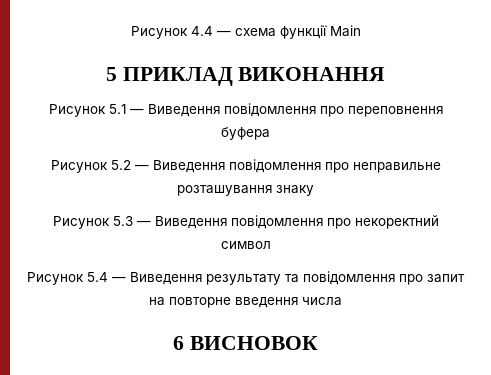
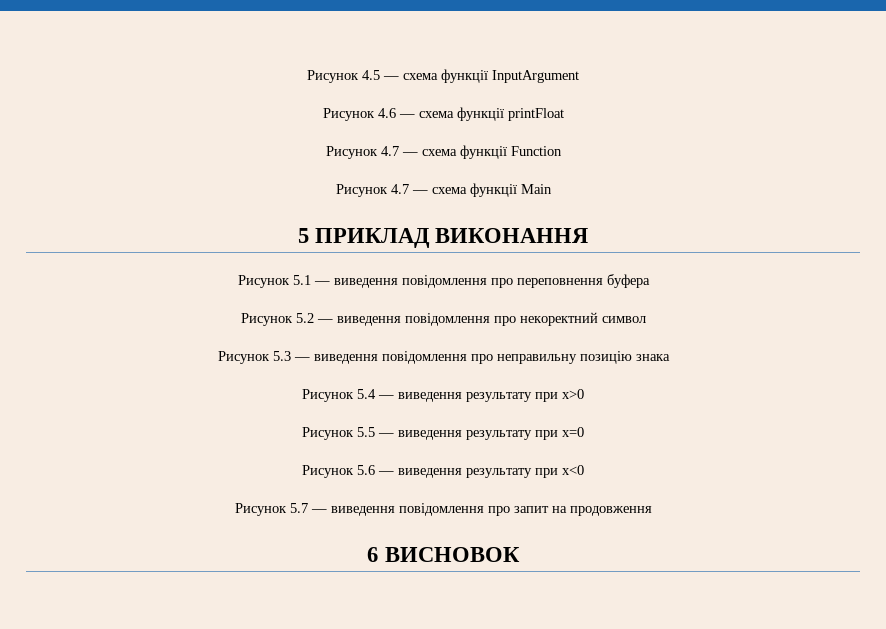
- Рисунок 4.4 — схема функції Main
+ Рисунок 4.5 — схема функції InputArgument
+ Рисунок 4.6 — схема функції printFloat
+ Рисунок 4.7 — схема функції Function
+ Рисунок 4.7 — схема функції Main
- Рисунок 5.1 — Виведення повідомлення про переповнення буфера
+ Рисунок 5.1 — виведення повідомлення про переповнення буфера
- Рисунок 5.2 — Виведення повідомлення про неправильне розташування знаку
- Рисунок 5.3 — Виведення повідомлення про некоректний символ
- Рисунок 5.4 — Виведення результату та повідомлення про запит на повторне введення числа
+ Рисунок 5.2 — виведення повідомлення про некоректний символ
+ Рисунок 5.3 — виведення повідомлення про неправильну позицію знака
+ Рисунок 5.4 — виведення результату при x>0
+ Рисунок 5.5 — виведення результату при x=0
+ Рисунок 5.6 — виведення результату при x<0
+ Рисунок 5.7 — виведення повідомлення про запит на продовження

